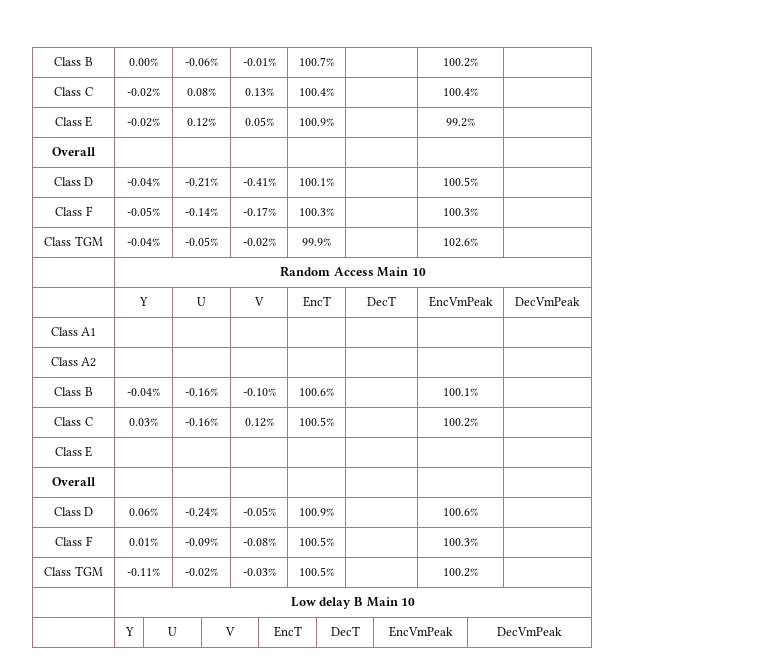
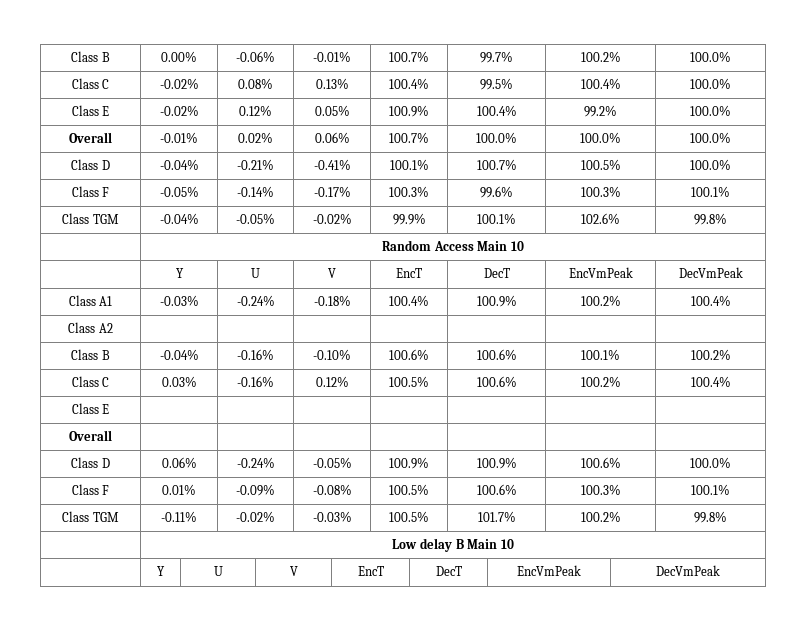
- Class B | 0.00% | -0.06% | -0.01% | 100.7% | | 100.2% |
+ Class B | 0.00% | -0.06% | -0.01% | 100.7% | 99.7% | 100.2% | 100.0%
- Class C | -0.02% | 0.08% | 0.13% | 100.4% | | 100.4% |
+ Class C | -0.02% | 0.08% | 0.13% | 100.4% | 99.5% | 100.4% | 100.0%
- Class E | -0.02% | 0.12% | 0.05% | 100.9% | | 99.2% |
- Overall | | | | | | |
+ Class E | -0.02% | 0.12% | 0.05% | 100.9% | 100.4% | 99.2% | 100.0%
+ Overall | -0.01% | 0.02% | 0.06% | 100.7% | 100.0% | 100.0% | 100.0%
- Class D | -0.04% | -0.21% | -0.41% | 100.1% | | 100.5% |
+ Class D | -0.04% | -0.21% | -0.41% | 100.1% | 100.7% | 100.5% | 100.0%
- Class F | -0.05% | -0.14% | -0.17% | 100.3% | | 100.3% |
+ Class F | -0.05% | -0.14% | -0.17% | 100.3% | 99.6% | 100.3% | 100.1%
- Class TGM | -0.04% | -0.05% | -0.02% | 99.9% | | 102.6% |
+ Class TGM | -0.04% | -0.05% | -0.02% | 99.9% | 100.1% | 102.6% | 99.8%
- Class A1 | | | | | | |
+ Class A1 | -0.03% | -0.24% | -0.18% | 100.4% | 100.9% | 100.2% | 100.4%
- Class B | -0.04% | -0.16% | -0.10% | 100.6% | | 100.1% |
+ Class B | -0.04% | -0.16% | -0.10% | 100.6% | 100.6% | 100.1% | 100.2%
- Class C | 0.03% | -0.16% | 0.12% | 100.5% | | 100.2% |
+ Class C | 0.03% | -0.16% | 0.12% | 100.5% | 100.6% | 100.2% | 100.4%
- Class D | 0.06% | -0.24% | -0.05% | 100.9% | | 100.6% |
+ Class D | 0.06% | -0.24% | -0.05% | 100.9% | 100.9% | 100.6% | 100.0%
- Class F | 0.01% | -0.09% | -0.08% | 100.5% | | 100.3% |
+ Class F | 0.01% | -0.09% | -0.08% | 100.5% | 100.6% | 100.3% | 100.1%
- Class TGM | -0.11% | -0.02% | -0.03% | 100.5% | | 100.2% |
+ Class TGM | -0.11% | -0.02% | -0.03% | 100.5% | 101.7% | 100.2% | 99.8%

